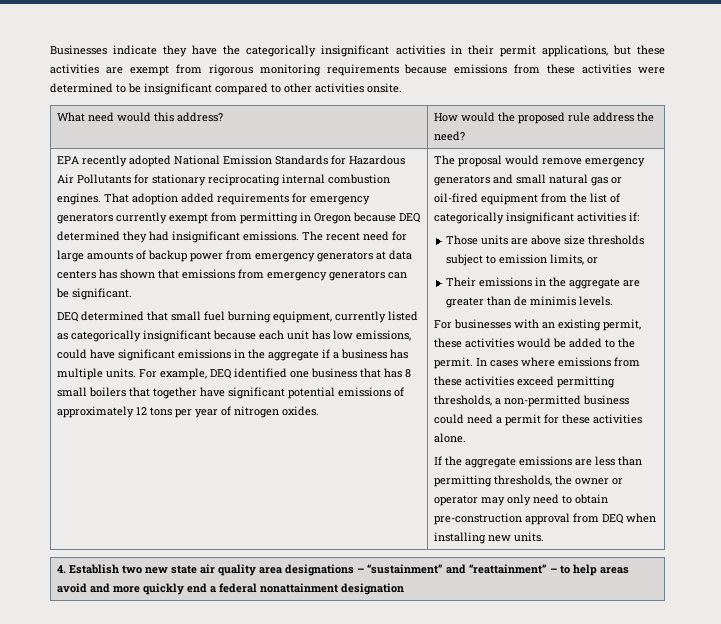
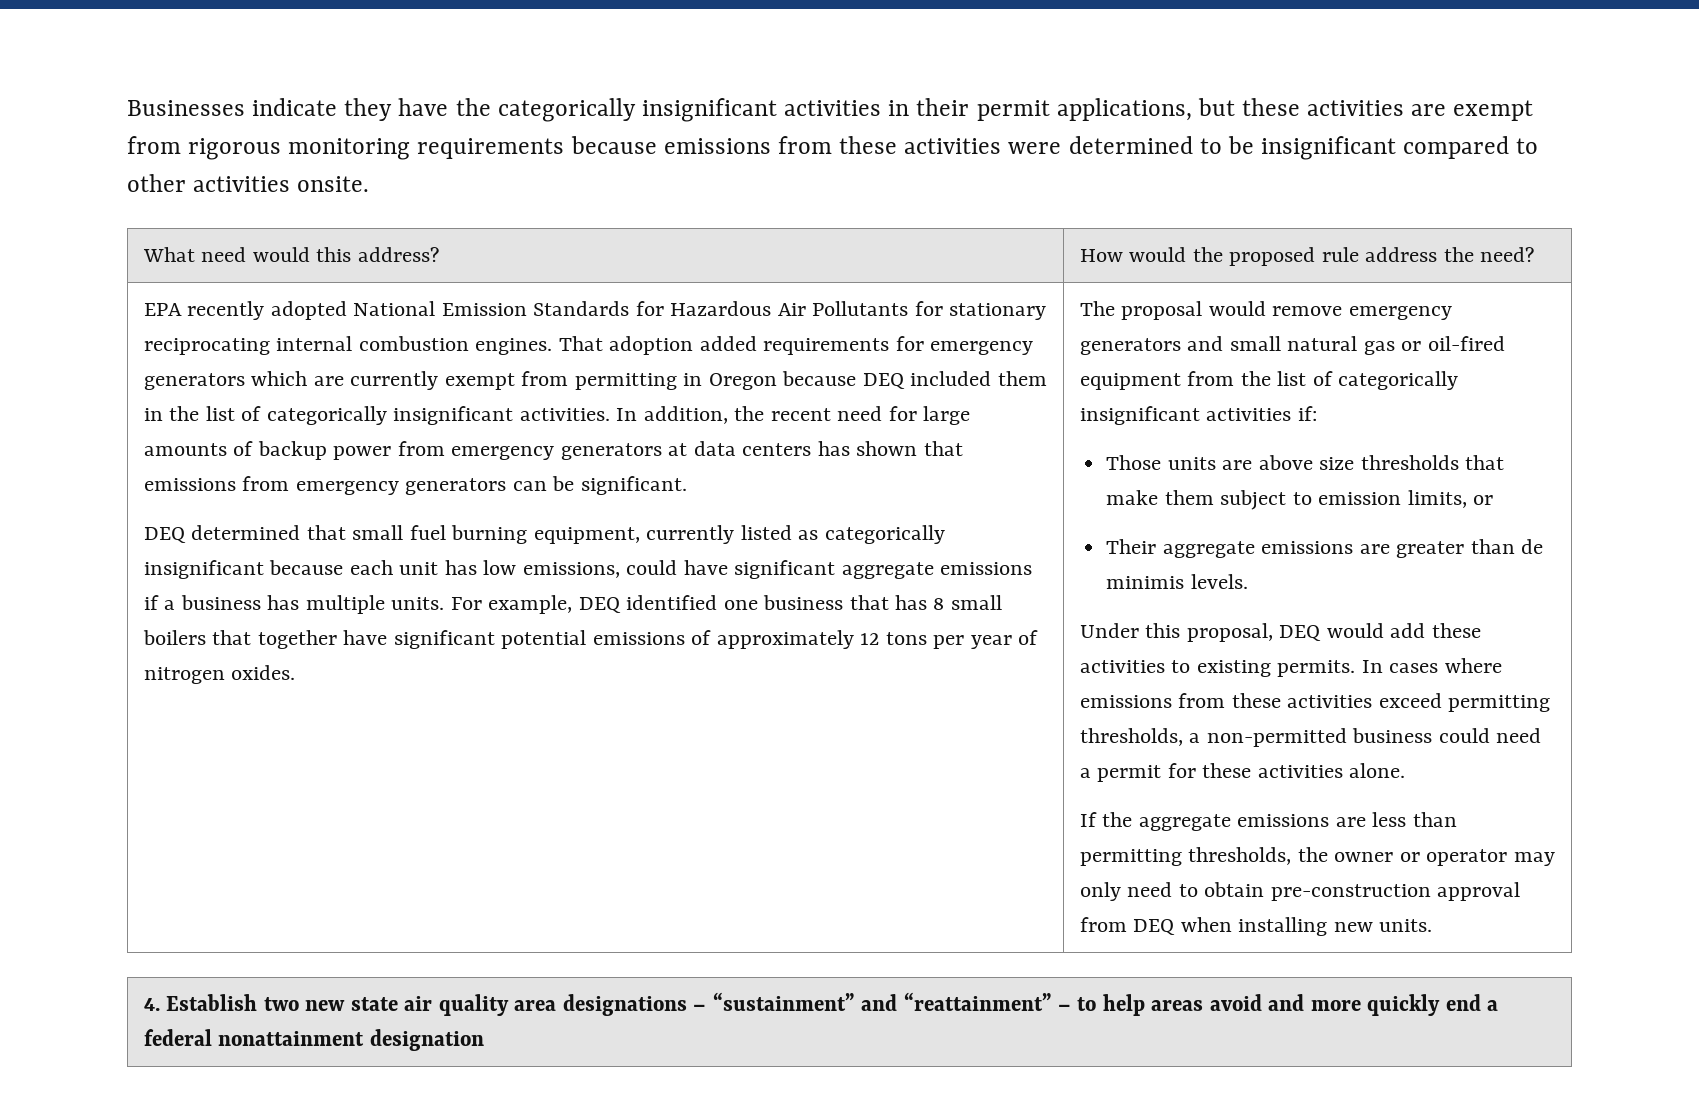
- That adoption added requirements for emergency generators currently exempt from permitting in Oregon because DEQ determined they had insignificant emissions. The recent need for large amounts of backup power from emergency generators at data centers has shown that emissions from emergency generators can be significant.
+ That adoption added requirements for emergency generators which are currently exempt from permitting in Oregon because DEQ included them in the list of categorically insignificant activities. In addition, the recent need for large amounts of backup power from emergency generators at data centers has shown that emissions from emergency generators can be significant.
- DEQ determined that small fuel burning equipment, currently listed as categorically insignificant because each unit has low emissions, could have significant emissions in the aggregate if a business has multiple units.
+ DEQ determined that small fuel burning equipment, currently listed as categorically insignificant because each unit has low emissions, could have significant aggregate emissions if a business has multiple units.
- Those units are above size thresholds subject to emission limits, or
+ Those units are above size thresholds that make them subject to emission limits, or
- Their emissions in the aggregate are greater than de minimis levels.
+ Their aggregate emissions are greater than de minimis levels.
- For businesses with an existing permit, these activities would be added to the permit.
+ Under this proposal, DEQ would add these activities to existing permits.

